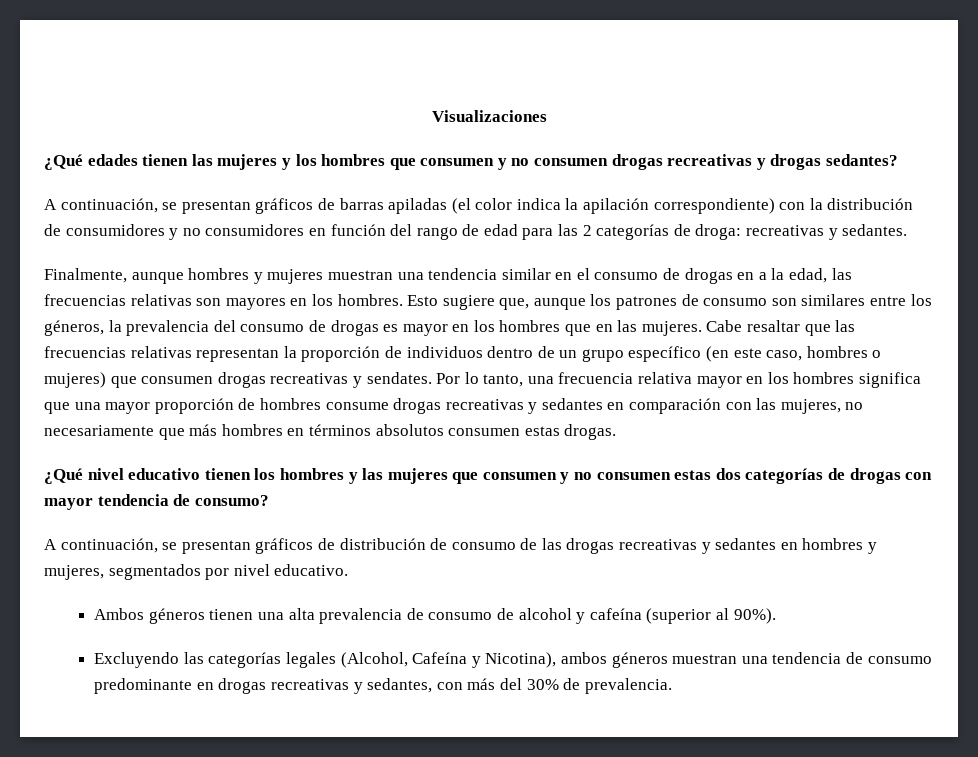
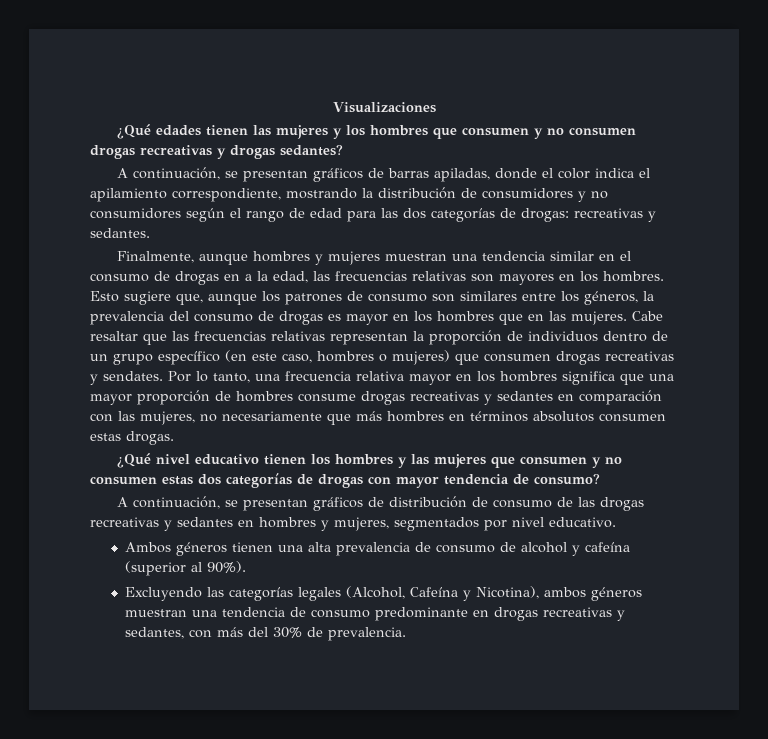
- A continuación, se presentan gráficos de barras apiladas (el color indica la apilación correspondiente) con la distribución de consumidores y no consumidores en función del rango de edad para las 2 categorías de droga: recreativas y sedantes.
+ A continuación, se presentan gráficos de barras apiladas, donde el color indica el apilamiento correspondiente, mostrando la distribución de consumidores y no consumidores según el rango de edad para las dos categorías de drogas: recreativas y sedantes.

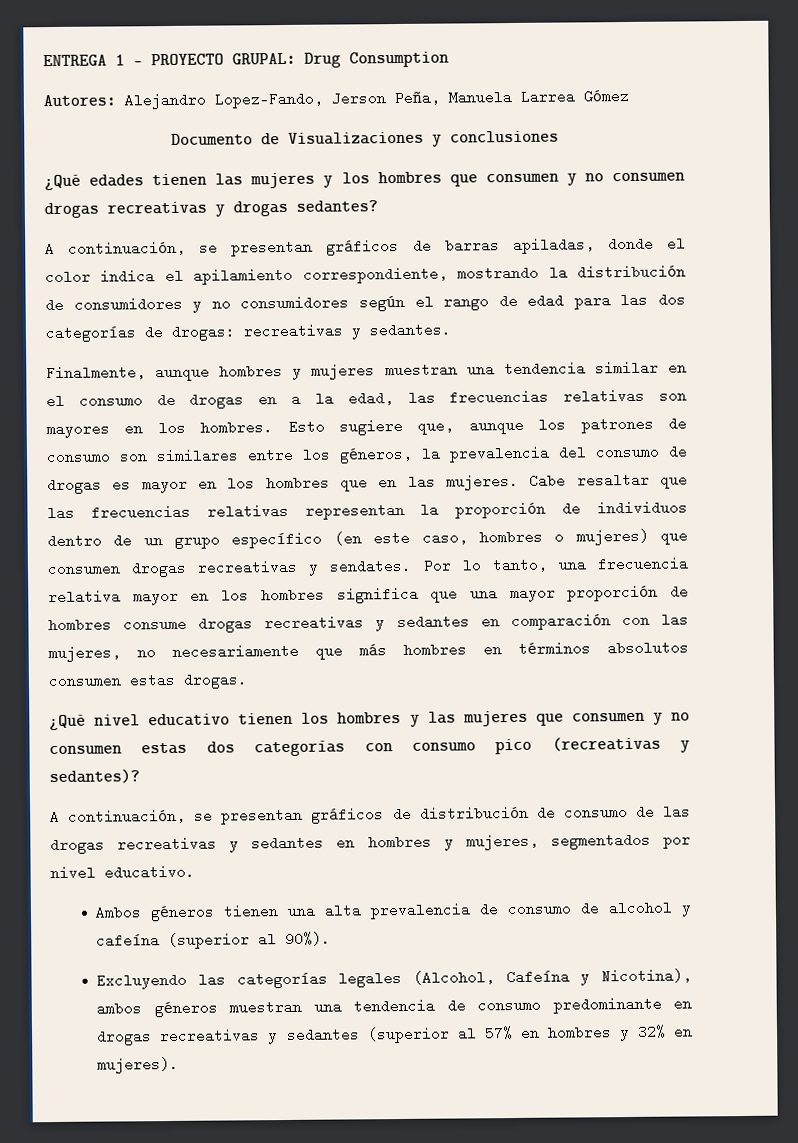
- Visualizaciones
+ ENTREGA 1 – PROYECTO GRUPAL: Drug Consumption
+ Autores: Alejandro Lopez-Fando, Jerson Peña, Manuela Larrea Gómez
+ Documento de Visualizaciones y conclusiones
- ¿Qué nivel educativo tienen los hombres y las mujeres que consumen y no consumen estas dos categorías de drogas con mayor tendencia de consumo?
+ ¿Qué nivel educativo tienen los hombres y las mujeres que consumen y no consumen estas dos categorías con consumo pico (recreativas y sedantes)?
- Excluyendo las categorías legales (Alcohol, Cafeína y Nicotina), ambos géneros muestran una tendencia de consumo predominante en drogas recreativas y sedantes, con más del 30% de prevalencia.
+ Excluyendo las categorías legales (Alcohol, Cafeína y Nicotina), ambos géneros muestran una tendencia de consumo predominante en drogas recreativas y sedantes (superior al 57% en hombres y 32% en mujeres).

